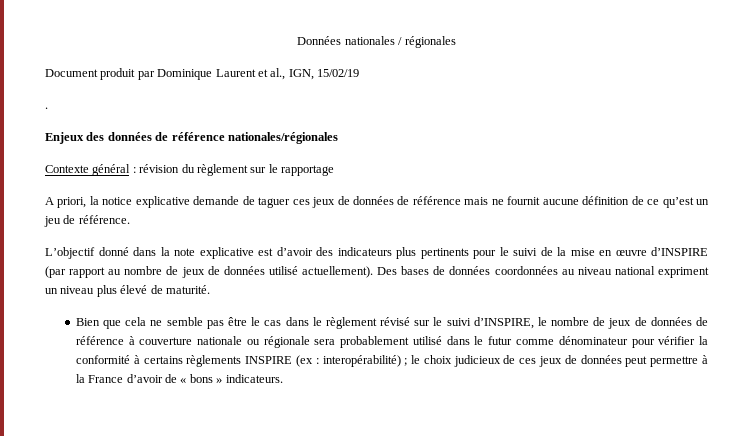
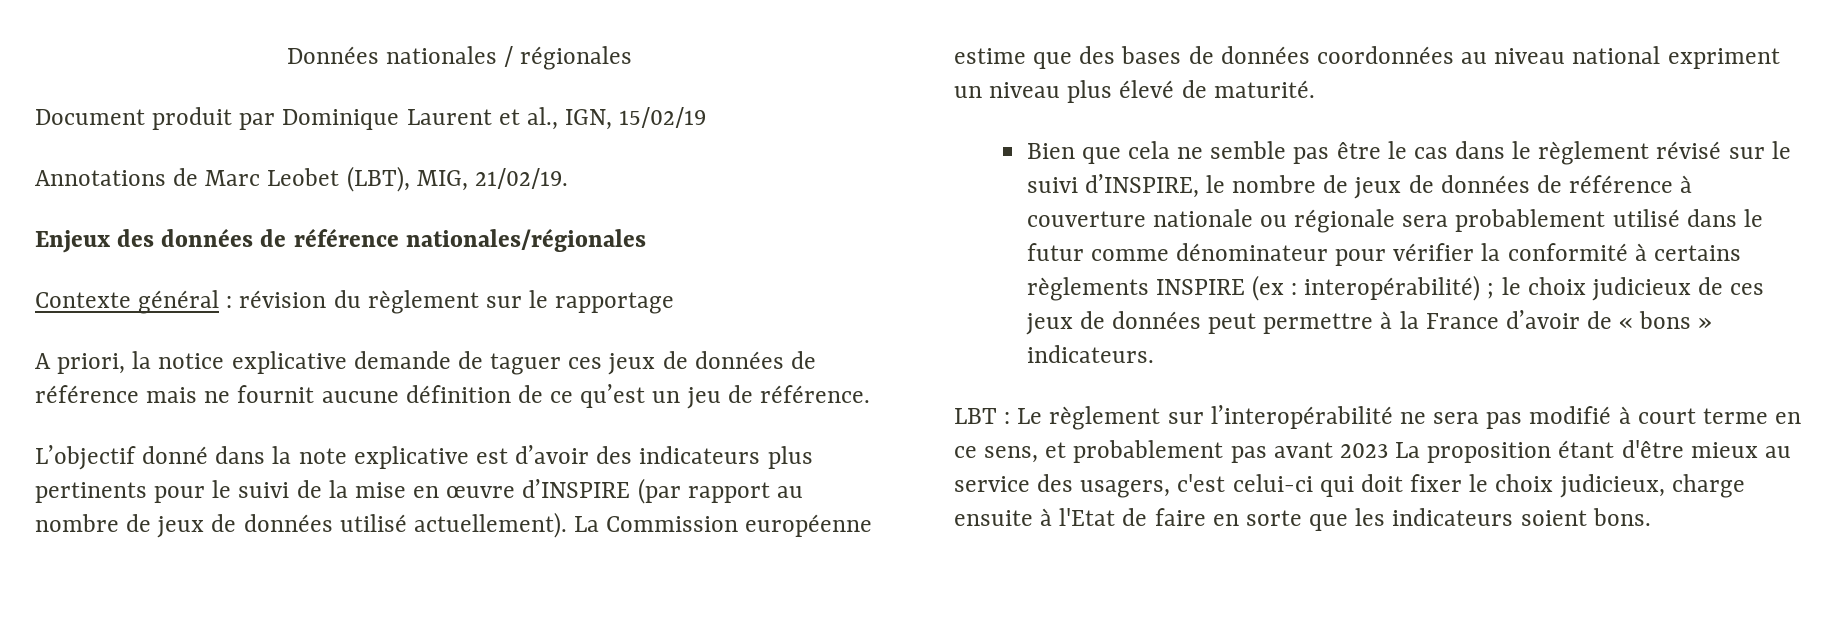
- .
+ Annotations de Marc Leobet (LBT), MIG, 21/02/19.
- Des bases de données coordonnées au niveau national expriment un niveau plus élevé de maturité.
+ La Commission européenne estime que des bases de données coordonnées au niveau national expriment un niveau plus élevé de maturité.
+ LBT : Le règlement sur l’interopérabilité ne sera pas modifié à court terme en ce sens, et probablement pas avant 2023 La proposition étant d'être mieux au service des usagers, c'est celui-ci qui doit fixer le choix judicieux, charge ensuite à l'Etat de faire en sorte que les indicateurs soient bons.

